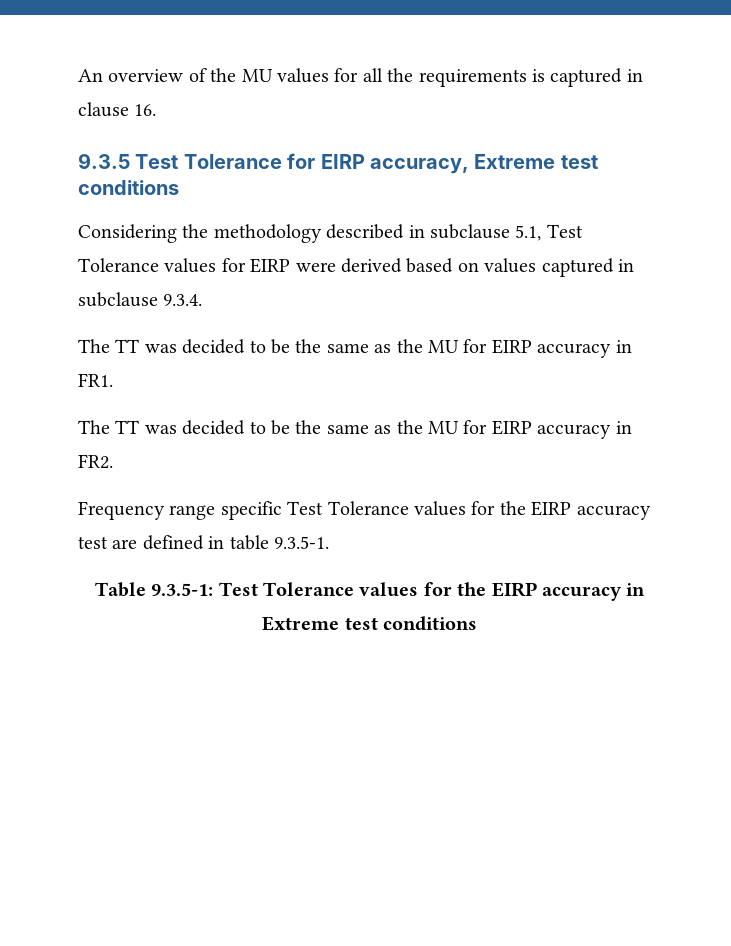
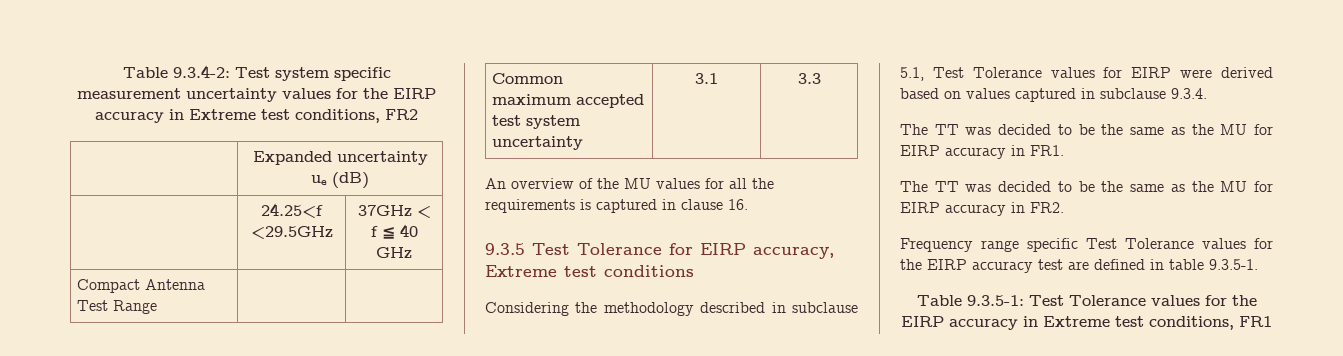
+ Table 9.3.4-2: Test system specific measurement uncertainty values for the EIRP accuracy in Extreme test conditions, FR2
+ | Expanded uncertainty ue (dB)
+ | 24.25<f <29.5GHz | 37GHz < f ≦ 40 GHz
+ Compact Antenna Test Range | |
+ Common maximum accepted test system uncertainty | 3.1 | 3.3
- Table 9.3.5-1: Test Tolerance values for the EIRP accuracy in Extreme test conditions
+ Table 9.3.5-1: Test Tolerance values for the EIRP accuracy in Extreme test conditions, FR1

